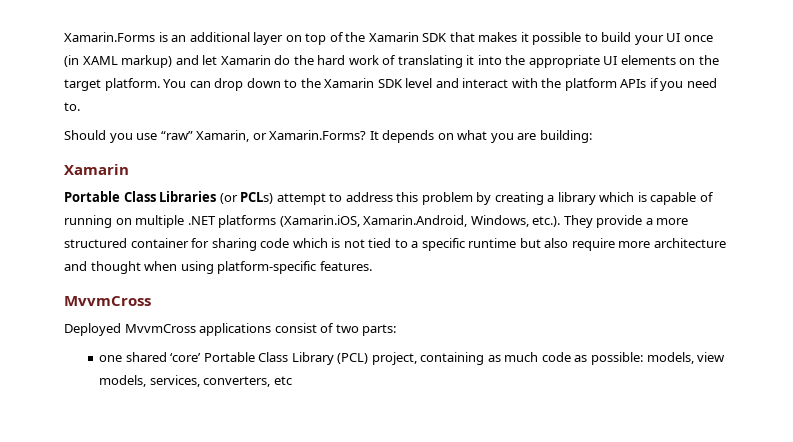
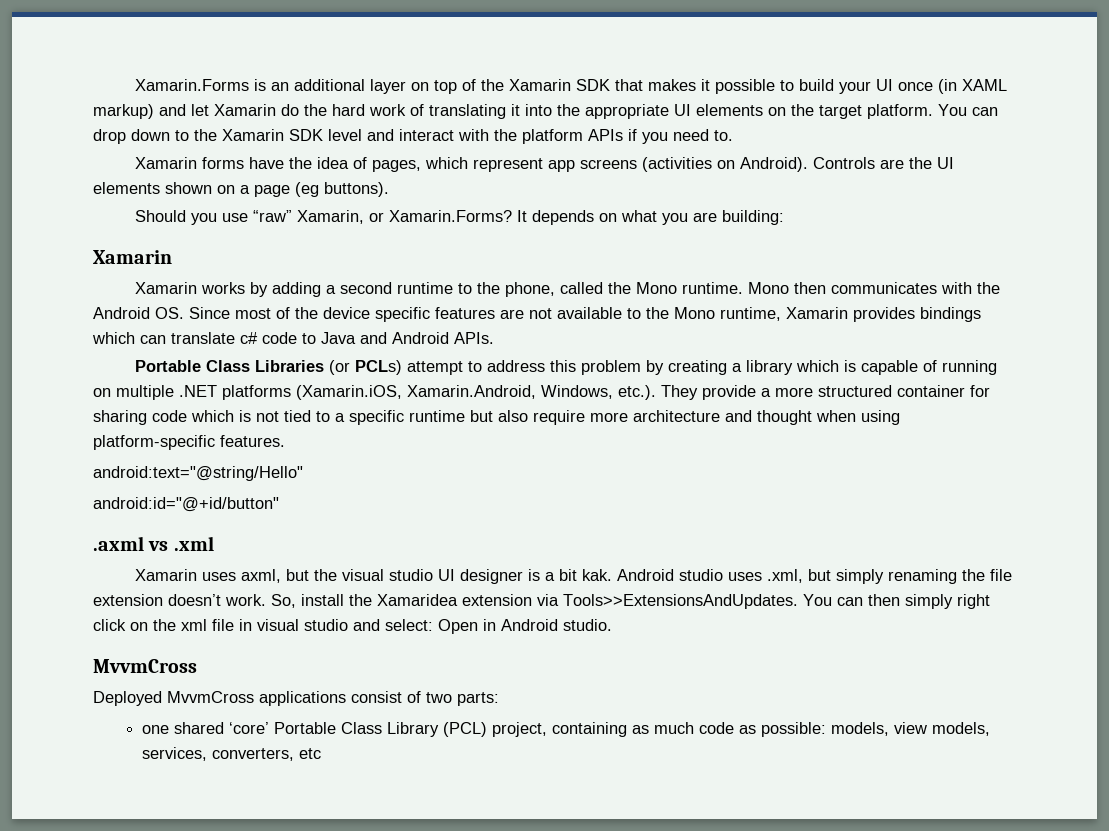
+ Xamarin forms have the idea of pages, which represent app screens (activities on Android). Controls are the UI elements shown on a page (eg buttons).
+ Xamarin works by adding a second runtime to the phone, called the Mono runtime. Mono then communicates with the Android OS. Since most of the device specific features are not available to the Mono runtime, Xamarin provides bindings which can translate c# code to Java and Android APIs.
+ android:text="@string/Hello"
+ android:id="@+id/button"
+ .axml vs .xml
+ Xamarin uses axml, but the visual studio UI designer is a bit kak. Android studio uses .xml, but simply renaming the file extension doesn’t work. So, install the Xamaridea extension via Tools>>ExtensionsAndUpdates. You can then simply right click on the xml file in visual studio and select: Open in Android studio.

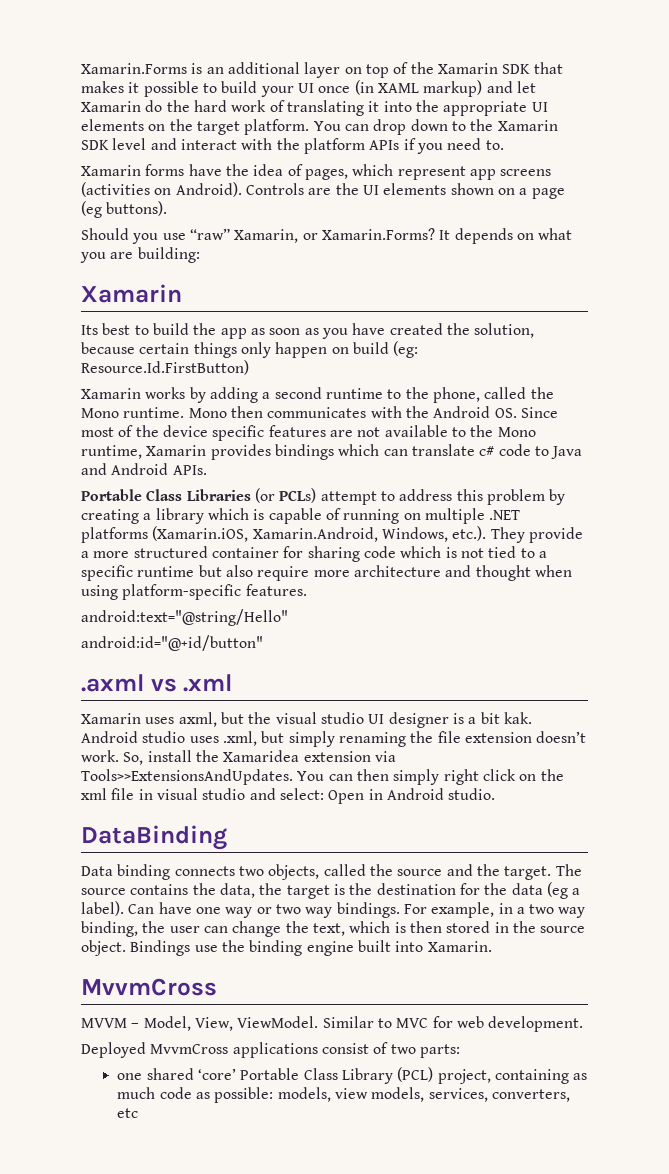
+ Its best to build the app as soon as you have created the solution, because certain things only happen on build (eg: Resource.Id.FirstButton)
  You can then simply right click on the xml file in visual studio and select: Open in Android studio.
+ DataBinding
+ Data binding connects two objects, called the source and the target. The source contains the data, the target is the destination for the data (eg a label). Can have one way or two way bindings. For example, in a two way binding, the user can change the text, which is then stored in the source object. Bindings use the binding engine built into Xamarin.
  MvvmCross
+ MVVM – Model, View, ViewModel. Similar to MVC for web development.

